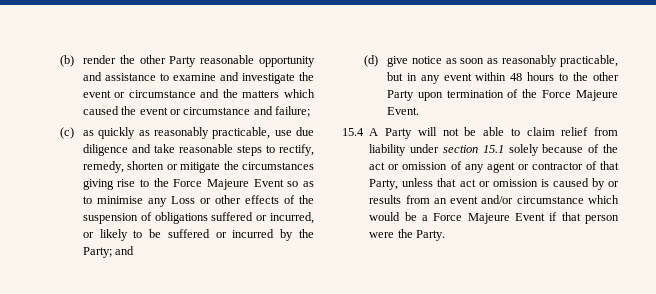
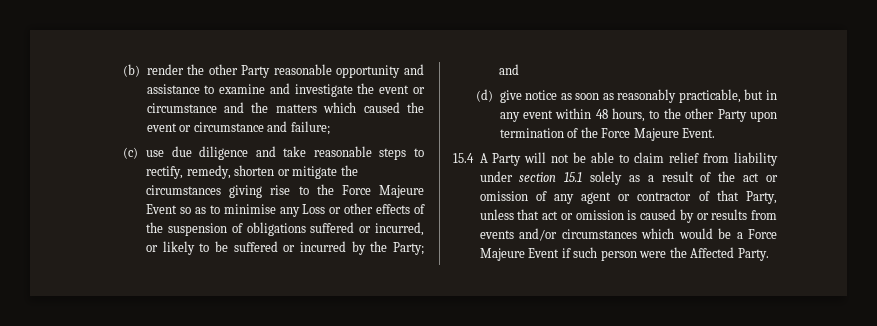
- (c) as quickly as reasonably practicable, use due diligence and take reasonable steps to rectify, remedy, shorten or mitigate the circumstances giving rise to the Force Majeure Event so as to minimise any Loss or other effects of the suspension of obligations suffered or incurred, or likely to be suffered or incurred by the Party; and
+ (c) use due diligence and take reasonable steps to rectify, remedy, shorten or mitigate the circumstances giving rise to the Force Majeure Event so as to minimise any Loss or other effects of the suspension of obligations suffered or incurred, or likely to be suffered or incurred by the Party; and
- (d) give notice as soon as reasonably practicable, but in any event within 48 hours to the other Party upon termination of the Force Majeure Event.
+ (d) give notice as soon as reasonably practicable, but in any event within 48 hours, to the other Party upon termination of the Force Majeure Event.
- 15.4 A Party will not be able to claim relief from liability under section 15.1 solely because of the act or omission of any agent or contractor of that Party, unless that act or omission is caused by or results from an event and/or circumstance which would be a Force Majeure Event if that person were the Party.
+ 15.4 A Party will not be able to claim relief from liability under section 15.1 solely as a result of the act or omission of any agent or contractor of that Party, unless that act or omission is caused by or results from events and/or circumstances which would be a Force Majeure Event if such person were the Affected Party.

